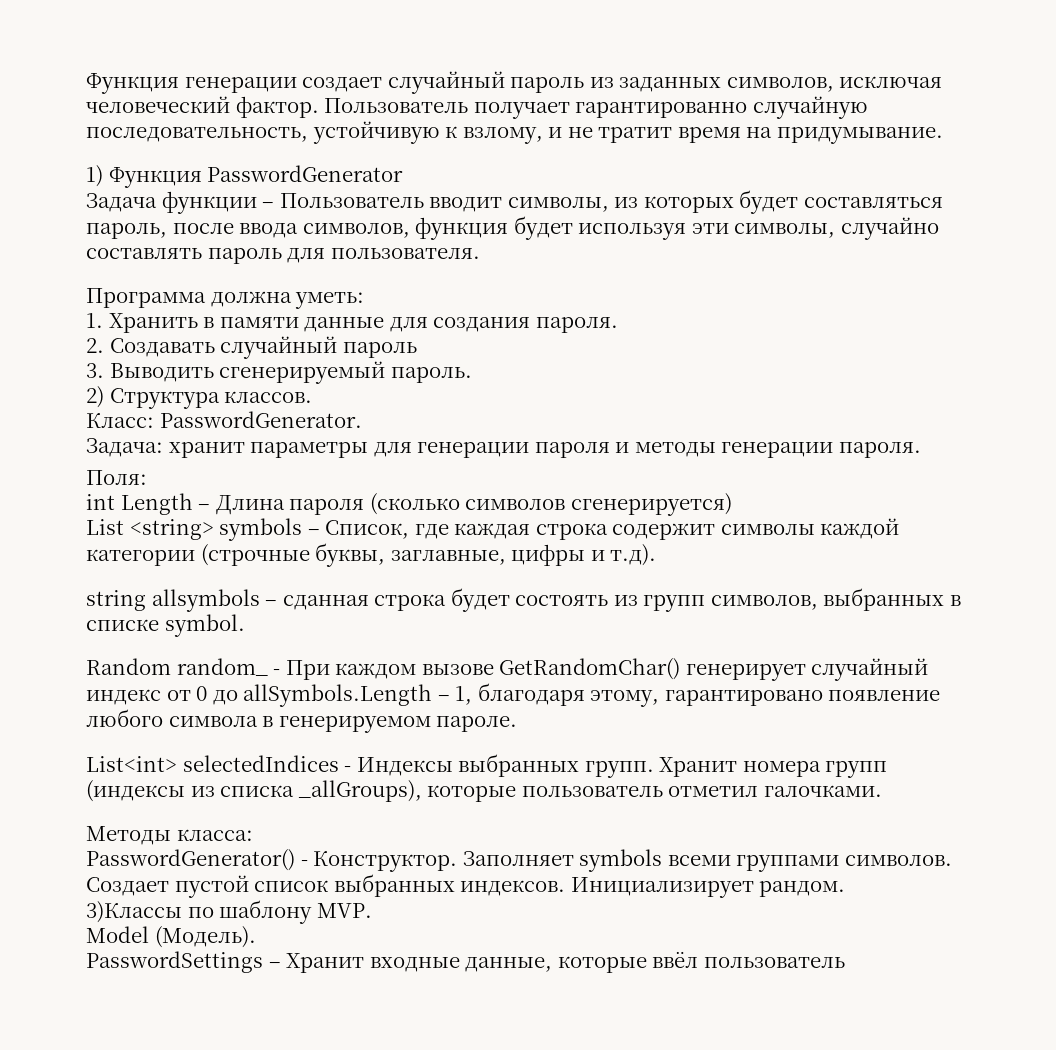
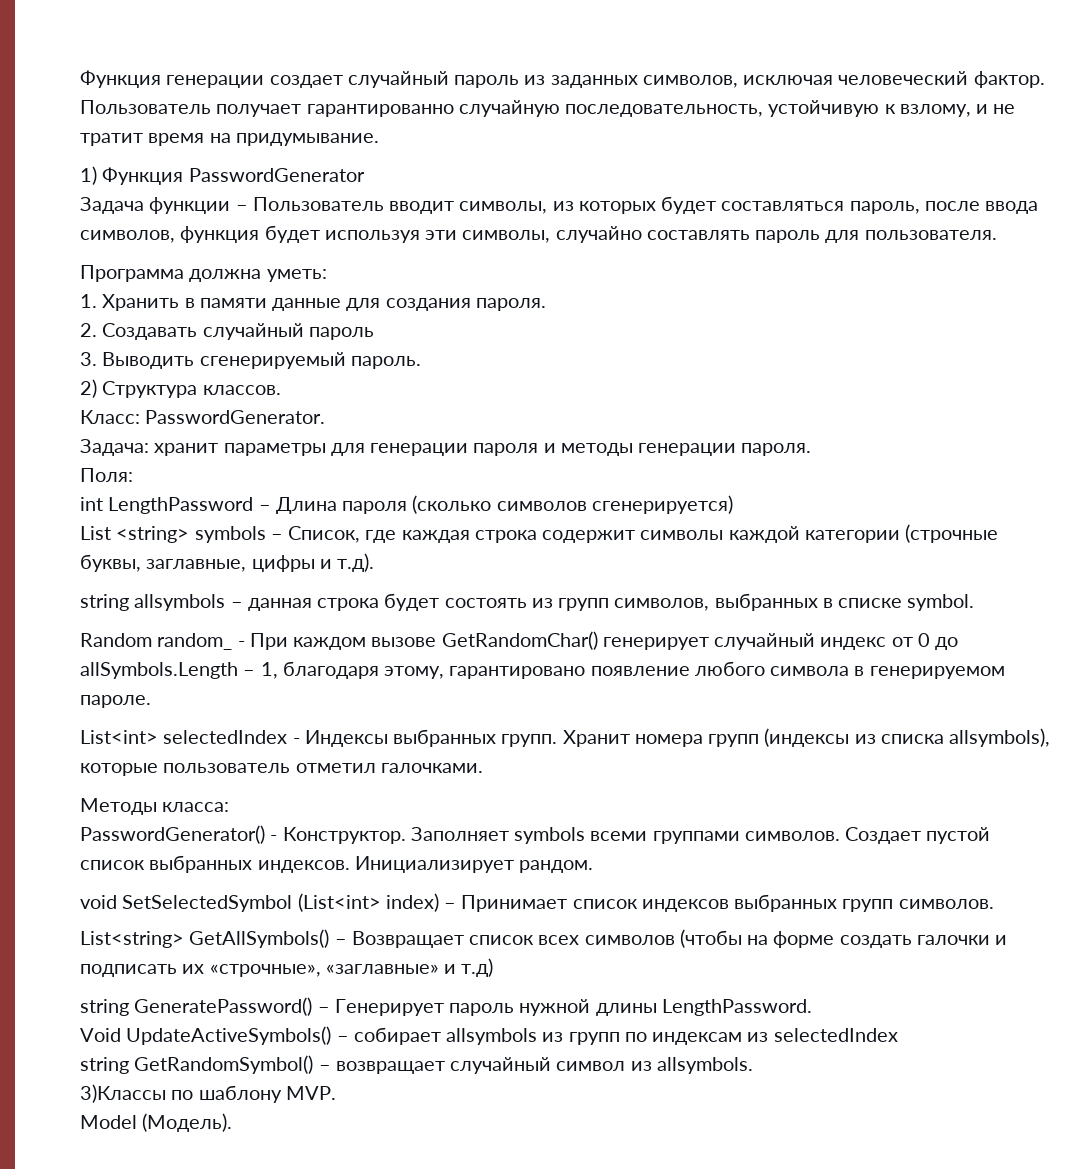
- int Length – Длина пароля (сколько символов сгенерируется)
+ int LengthPassword – Длина пароля (сколько символов сгенерируется)
- string allsymbols – сданная строка будет состоять из групп символов, выбранных в списке symbol.
+ string allsymbols – данная строка будет состоять из групп символов, выбранных в списке symbol.
- List<int> selectedIndices - Индексы выбранных групп.
+ List<int> selectedIndex - Индексы выбранных групп.
- Хранит номера групп (индексы из списка _allGroups), которые пользователь отметил галочками.
+ Хранит номера групп (индексы из списка allsymbols), которые пользователь отметил галочками.
+ void SetSelectedSymbol (List<int> index) – Принимает список индексов выбранных групп символов.
+ List<string> GetAllSymbols() – Возвращает список всех символов (чтобы на форме создать галочки и подписать их «строчные», «заглавные» и т.д)
+ string GeneratePassword() – Генерирует пароль нужной длины LengthPassword.
+ Void UpdateActiveSymbols() – собирает allsymbols из групп по индексам из selectedIndex
+ string GetRandomSymbol() – возвращает случайный символ из allsymbols.
- PasswordSettings – Хранит входные данные, которые ввёл пользователь

